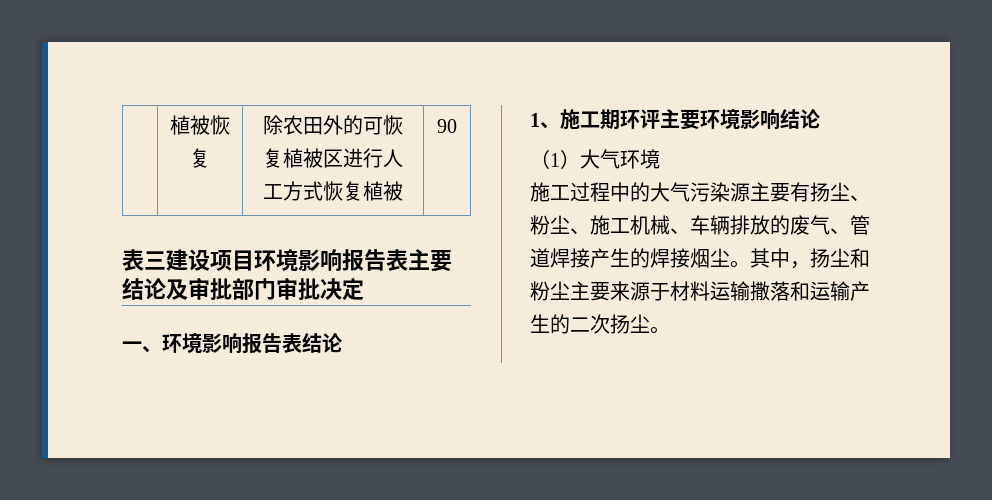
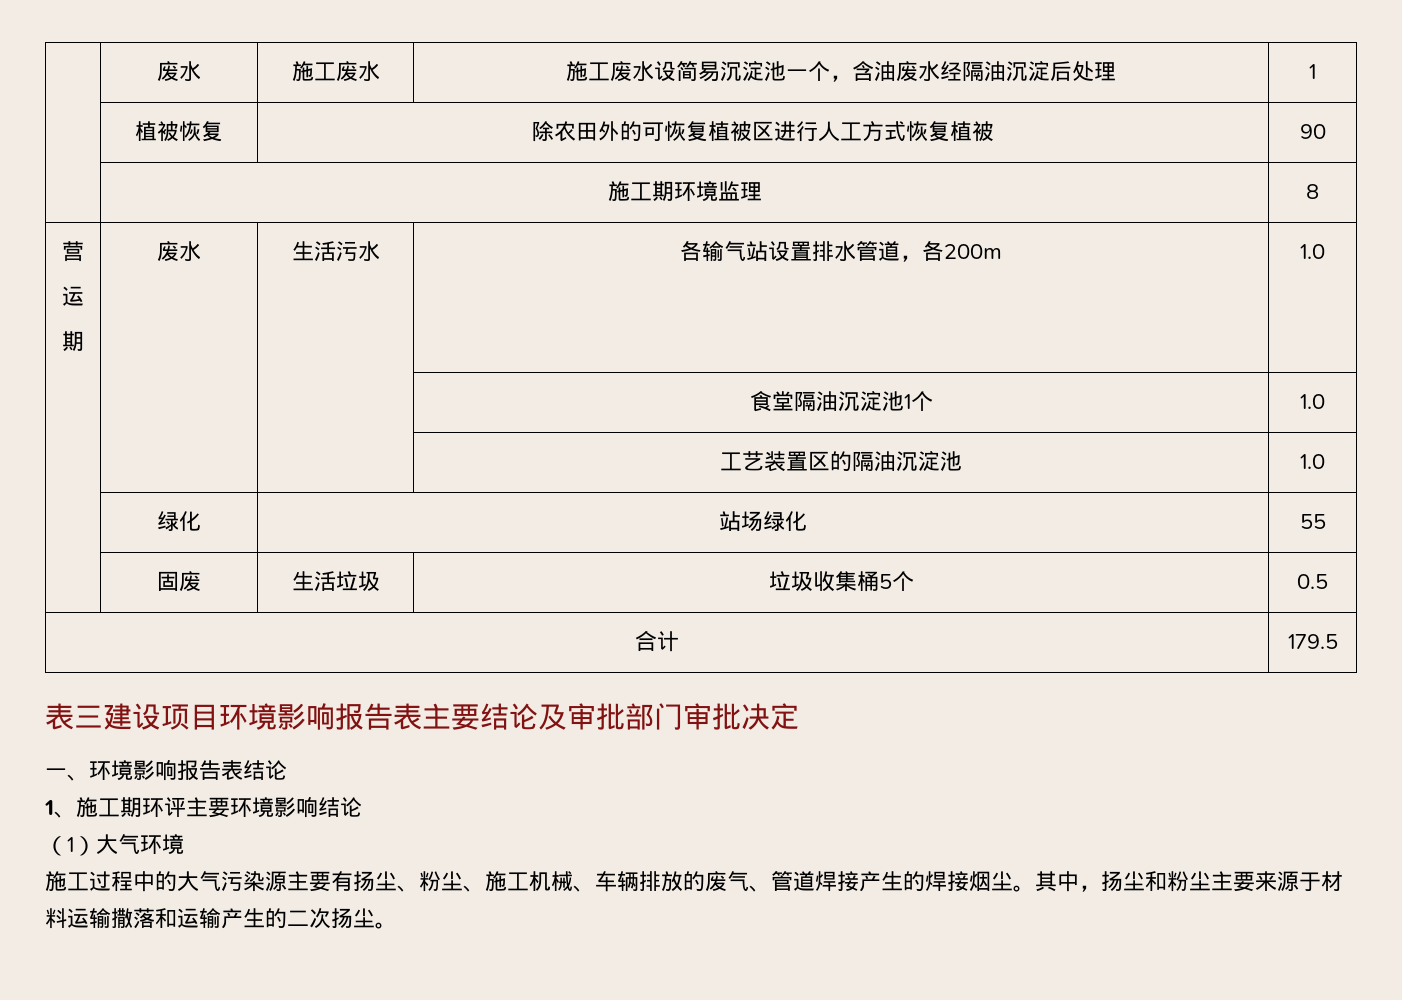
+ | 废水 | 施工废水 | 施工废水设简易沉淀池一个，含油废水经隔油沉淀后处理 | 1
+ | 施工期环境监理 | 8
+ 营
+ 运
+ 期 | 废水 | 生活污水 | 各输气站设置排水管道，各200m | 1.0
+ | | | 食堂隔油沉淀池1个 | 1.0
+ | | | 工艺装置区的隔油沉淀池 | 1.0
+ | 绿化 | 站场绿化 | 55
+ | 固废 | 生活垃圾 | 垃圾收集桶5个 | 0.5
+ 合计 | 179.5

